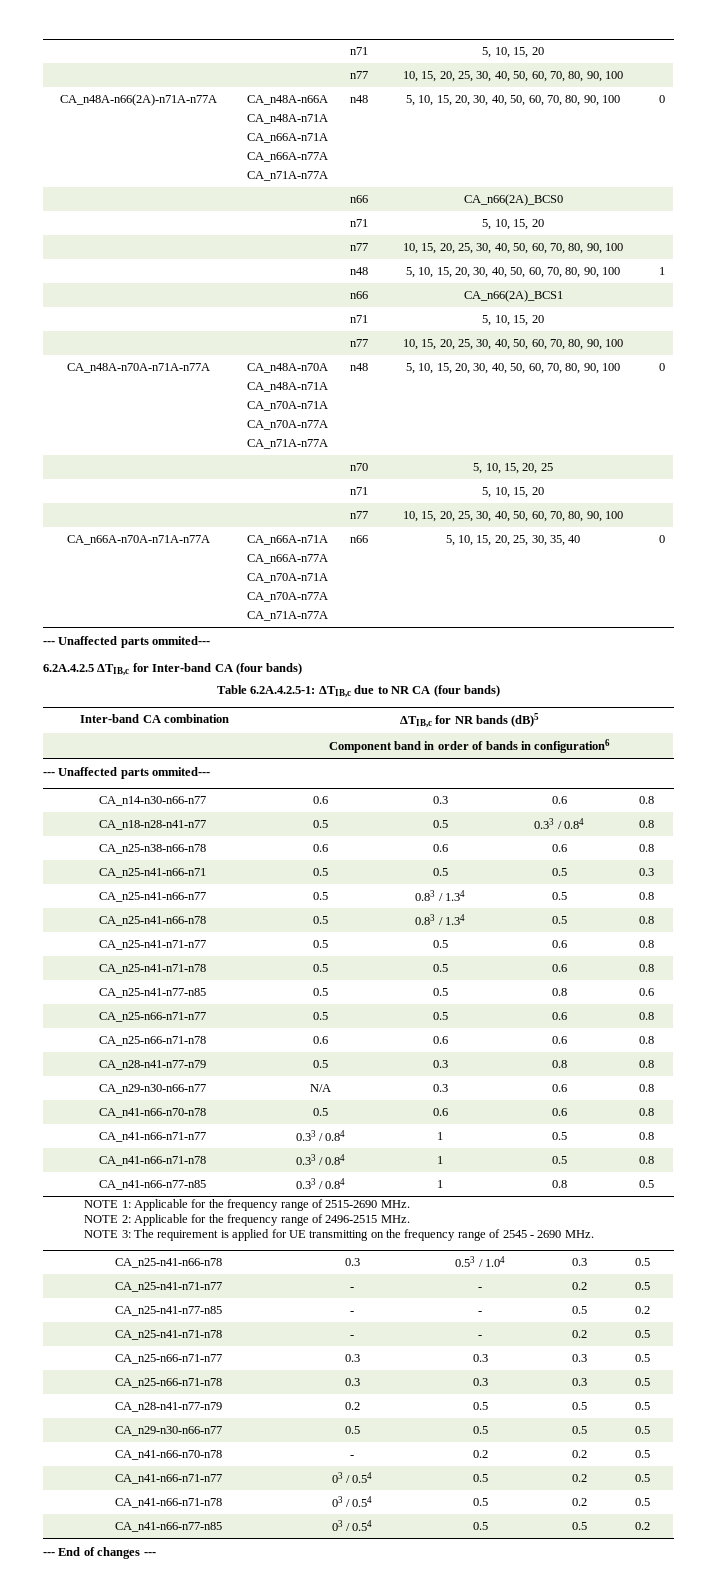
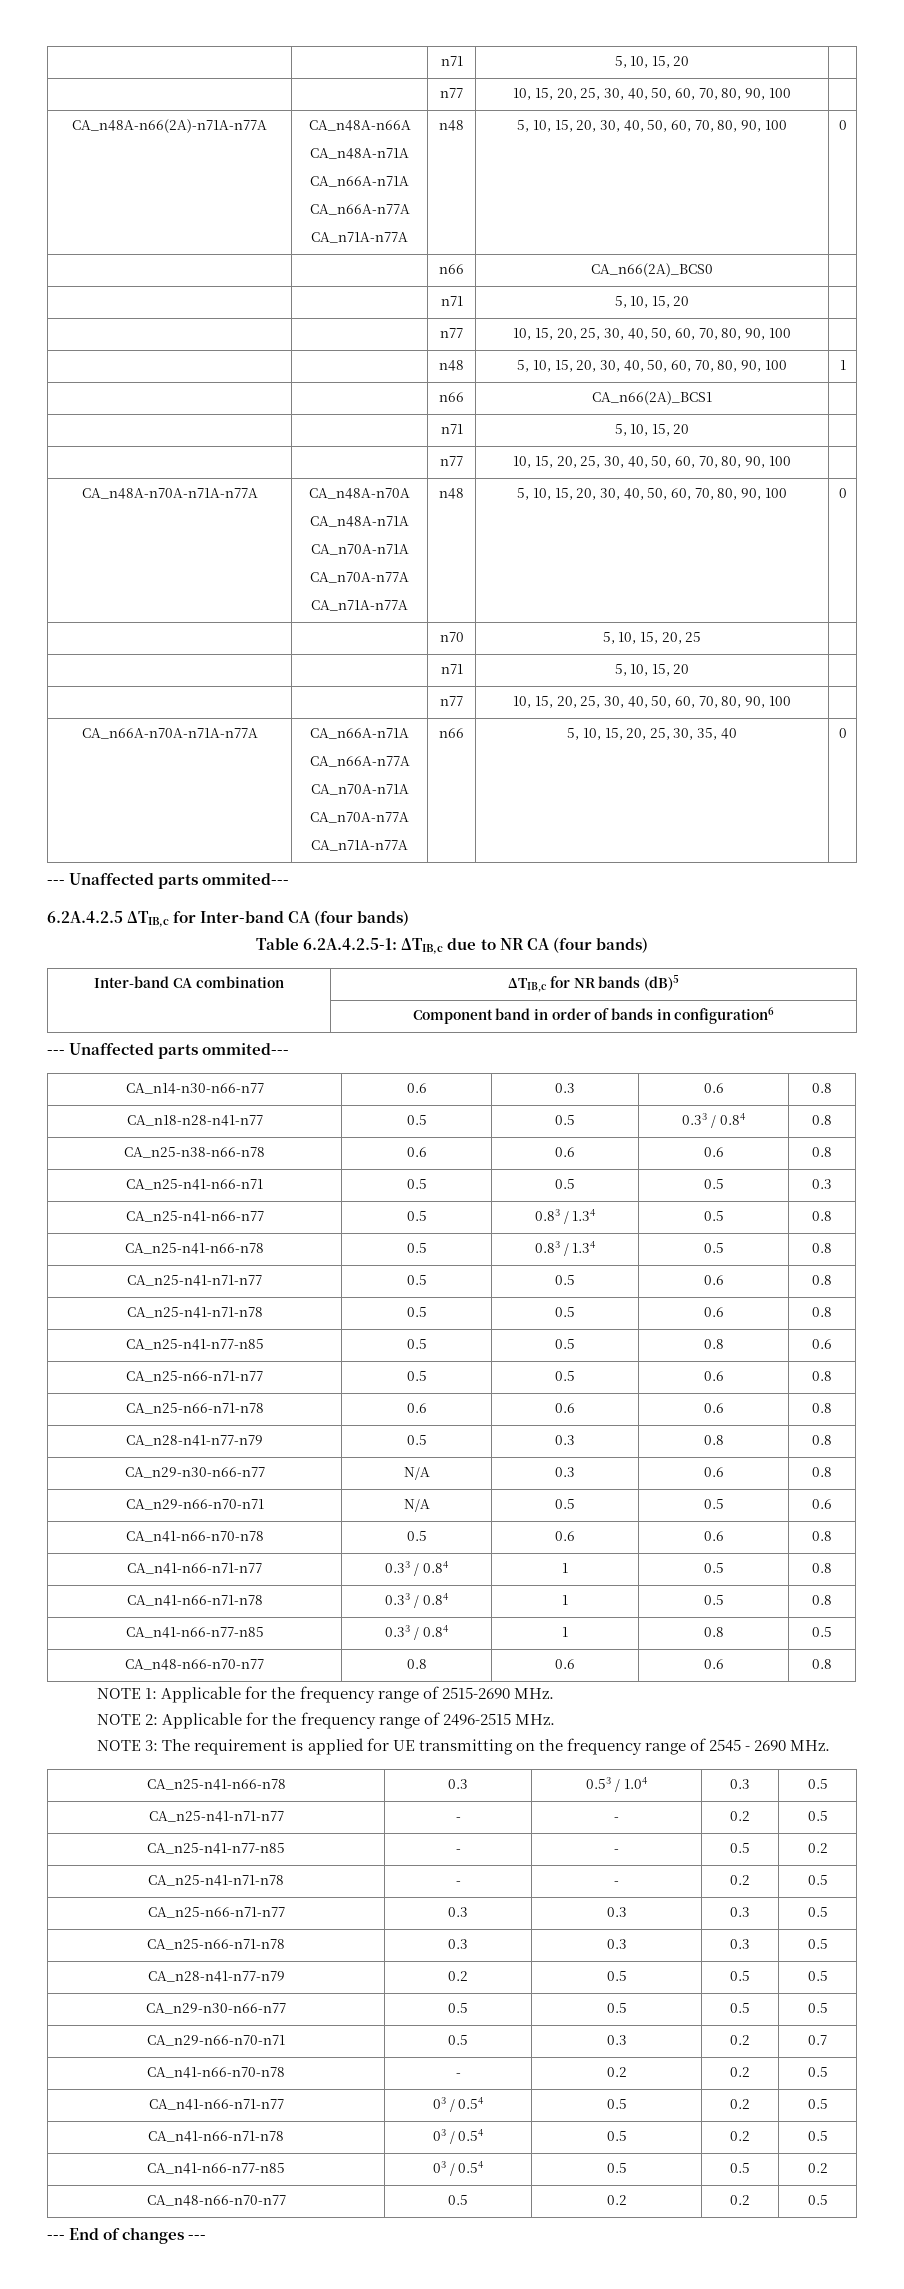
+ CA_n29-n66-n70-n71 | N/A | 0.5 | 0.5 | 0.6
+ CA_n48-n66-n70-n77 | 0.8 | 0.6 | 0.6 | 0.8
+ CA_n29-n66-n70-n71 | 0.5 | 0.3 | 0.2 | 0.7
+ CA_n48-n66-n70-n77 | 0.5 | 0.2 | 0.2 | 0.5

